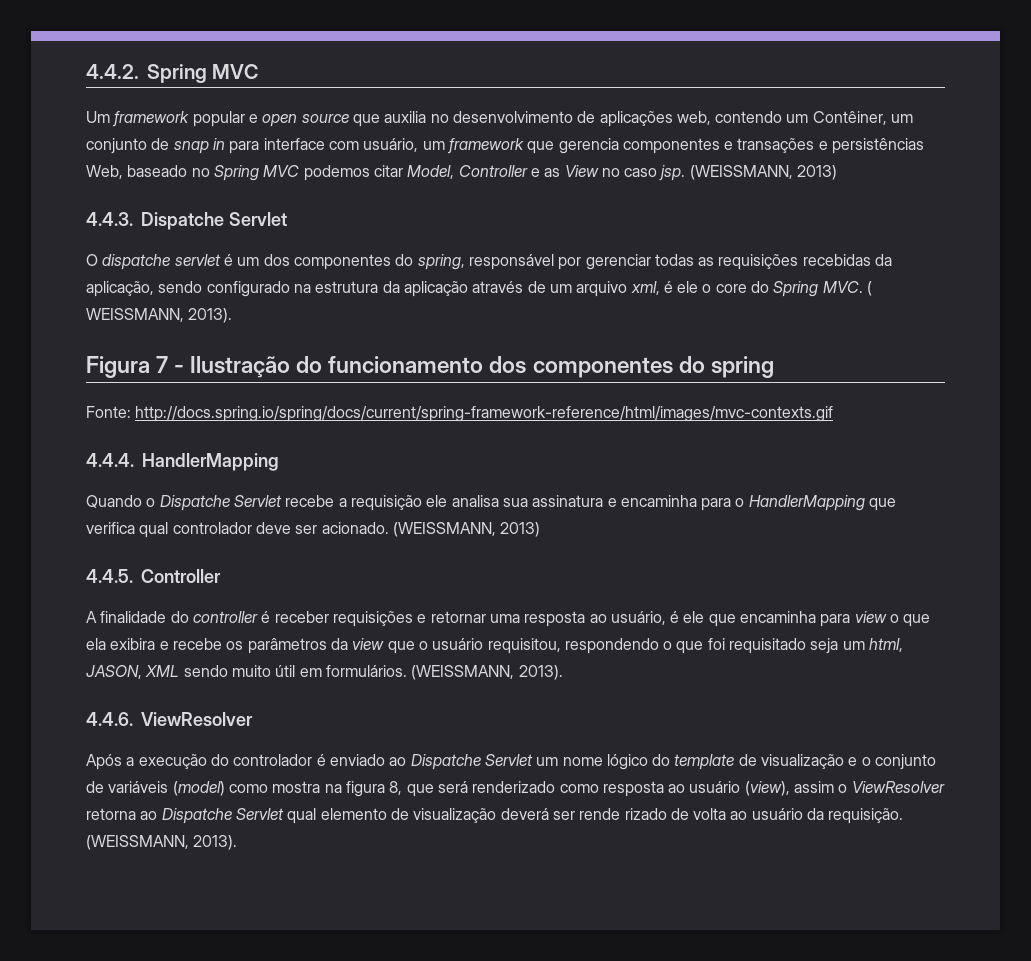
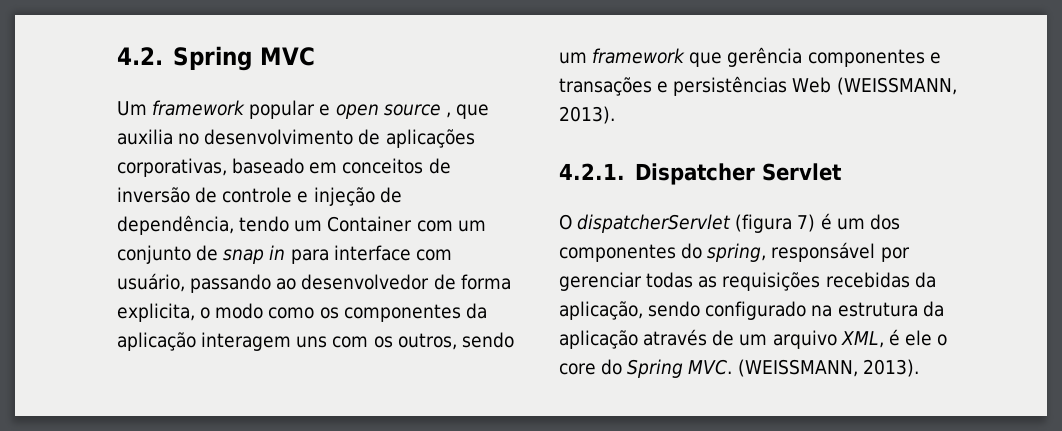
- 4.4.2. Spring MVC
+ 4.2. Spring MVC
- Um framework popular e open source que auxilia no desenvolvimento de aplicações web, contendo um Contêiner, um conjunto de snap in para interface com usuário, um framework que gerencia componentes e transações e persistências Web, baseado no Spring MVC podemos citar Model, Controller e as View no caso jsp. (WEISSMANN, 2013)
- 4.4.3. Dispatche Servlet
+ Um framework popular e open source , que auxilia no desenvolvimento de aplicações corporativas, baseado em conceitos de inversão de controle e injeção de dependência, tendo um Container com um conjunto de snap in para interface com usuário, passando ao desenvolvedor de forma explicita, o modo como os componentes da aplicação interagem uns com os outros, sendo um framework que gerência componentes e transações e persistências Web (WEISSMANN, 2013).
+ 4.2.1. Dispatcher Servlet
- O dispatche servlet é um dos componentes do spring, responsável por gerenciar todas as requisições recebidas da aplicação, sendo configurado na estrutura da aplicação através de um arquivo xml, é ele o core do Spring MVC. ( WEISSMANN, 2013).
- Figura 7 - Ilustração do funcionamento dos componentes do spring
- Fonte: http://docs.spring.io/spring/docs/current/spring-framework-reference/html/images/mvc-contexts.gif
- 4.4.4. HandlerMapping
- Quando o Dispatche Servlet recebe a requisição ele analisa sua assinatura e encaminha para o HandlerMapping que verifica qual controlador deve ser acionado. (WEISSMANN, 2013)
- 4.4.5. Controller
- A finalidade do controller é receber requisições e retornar uma resposta ao usuário, é ele que encaminha para view o que ela exibira e recebe os parâmetros da view que o usuário requisitou, respondendo o que foi requisitado seja um html, JASON, XML sendo muito útil em formulários. (WEISSMANN, 2013).
- 4.4.6. ViewResolver
- Após a execução do controlador é enviado ao Dispatche Servlet um nome lógico do template de visualização e o conjunto de variáveis (model) como mostra na figura 8, que será renderizado como resposta ao usuário (view), assim o ViewResolver retorna ao Dispatche Servlet qual elemento de visualização deverá ser rende rizado de volta ao usuário da requisição. (WEISSMANN, 2013).
+ O dispatcherServlet (figura 7) é um dos componentes do spring, responsável por gerenciar todas as requisições recebidas da aplicação, sendo configurado na estrutura da aplicação através de um arquivo XML, é ele o core do Spring MVC. (WEISSMANN, 2013).

